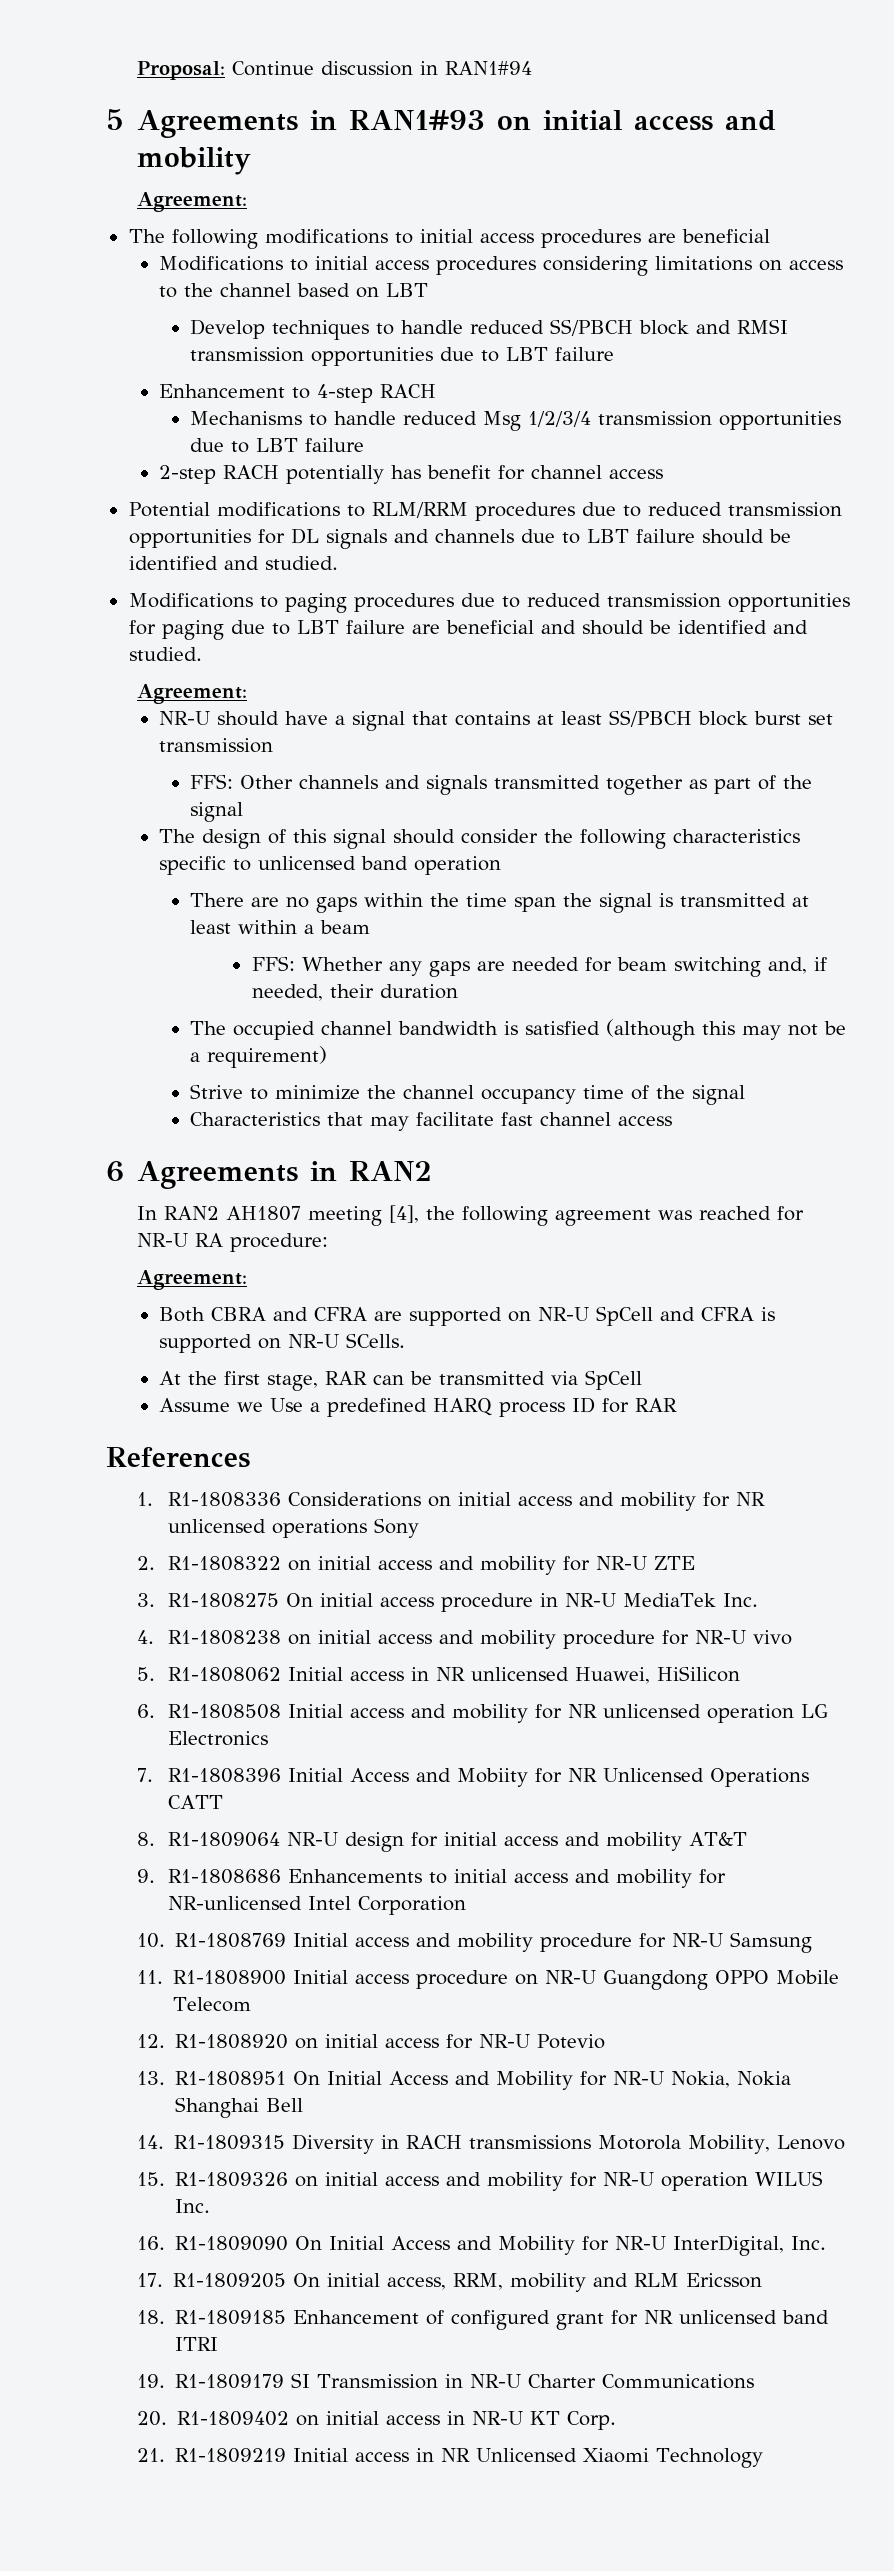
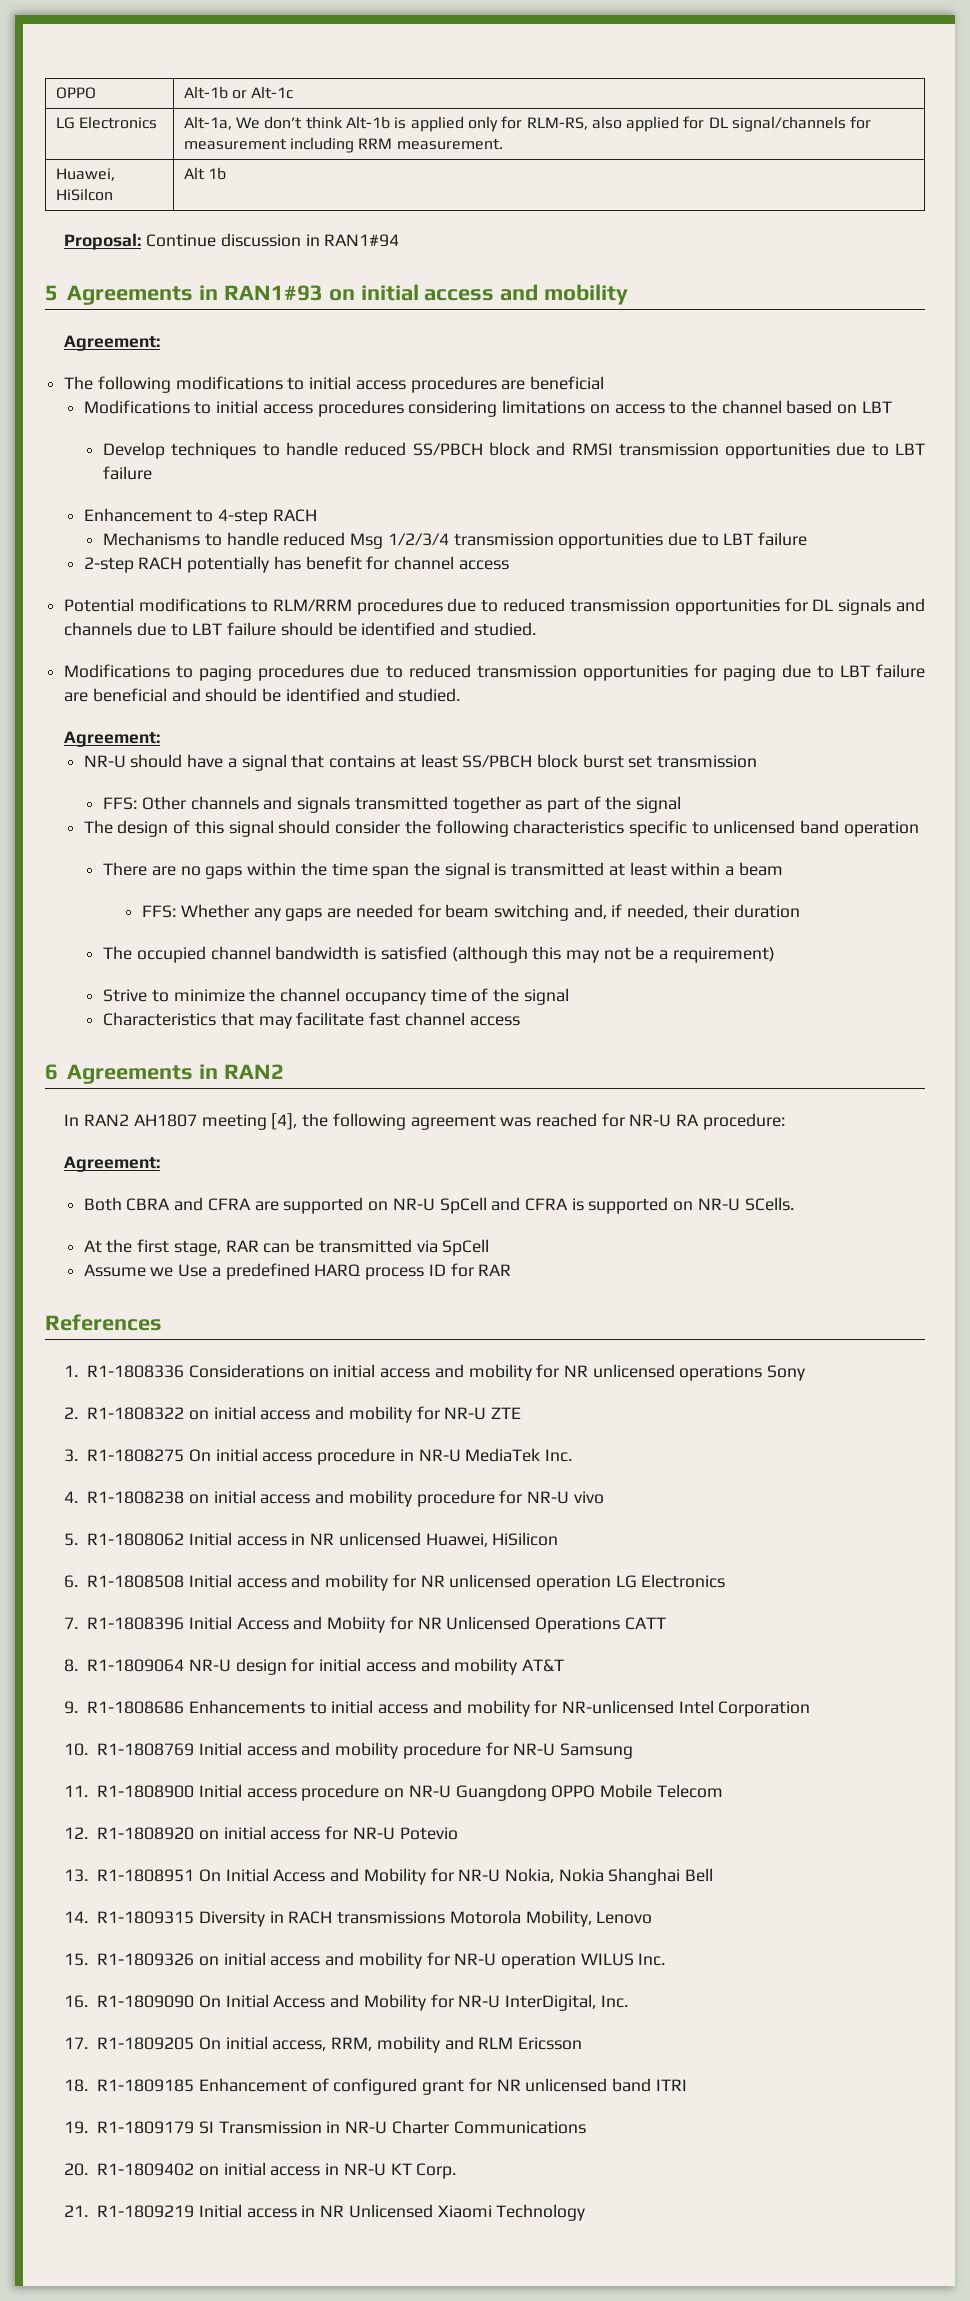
+ OPPO | Alt-1b or Alt-1c
+ LG Electronics | Alt-1a, We don’t think Alt-1b is applied only for RLM-RS, also applied for DL signal/channels for measurement including RRM measurement.
+ Huawei, HiSilcon | Alt 1b

